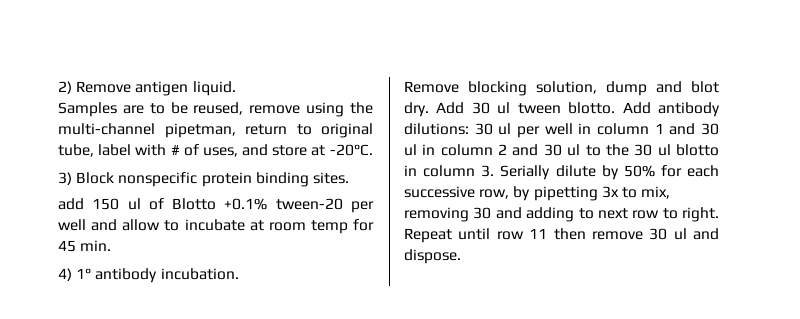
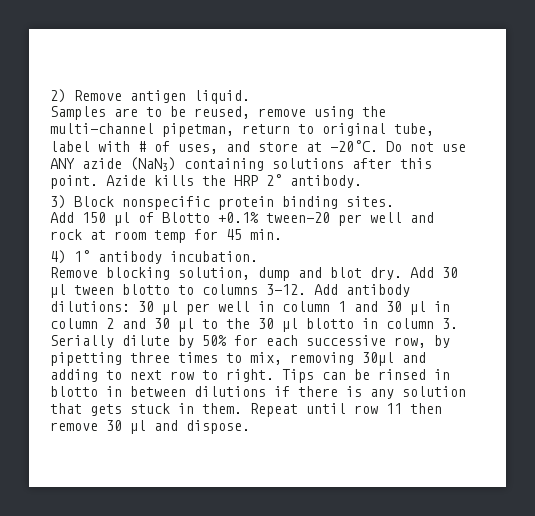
+ Do not use ANY azide (NaN3) containing solutions after this point. Azide kills the HRP 2° antibody.
- add 150 ul of Blotto +0.1% tween-20 per well and allow to incubate at room temp for 45 min.
+ Add 150 µl of Blotto +0.1% tween-20 per well and rock at room temp for 45 min.
- Add 30 ul tween blotto.
+ Add 30 µl tween blotto to columns 3-12.
- Add antibody dilutions: 30 ul per well in column 1 and 30 ul in column 2 and 30 ul to the 30 ul blotto in column 3. Serially dilute by 50% for each successive row, by pipetting 3x to mix, removing 30 and adding to next row to right.
+ Add antibody dilutions: 30 µl per well in column 1 and 30 µl in column 2 and 30 µl to the 30 µl blotto in column 3. Serially dilute by 50% for each successive row, by pipetting three times to mix, removing 30µl and adding to next row to right.
+ Tips can be rinsed in blotto in between dilutions if there is any solution that gets stuck in them.
- Repeat until row 11 then remove 30 ul and dispose.
+ Repeat until row 11 then remove 30 µl and dispose.

